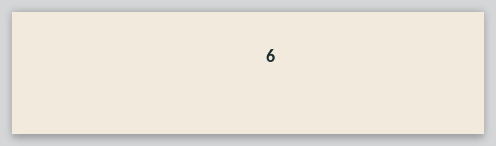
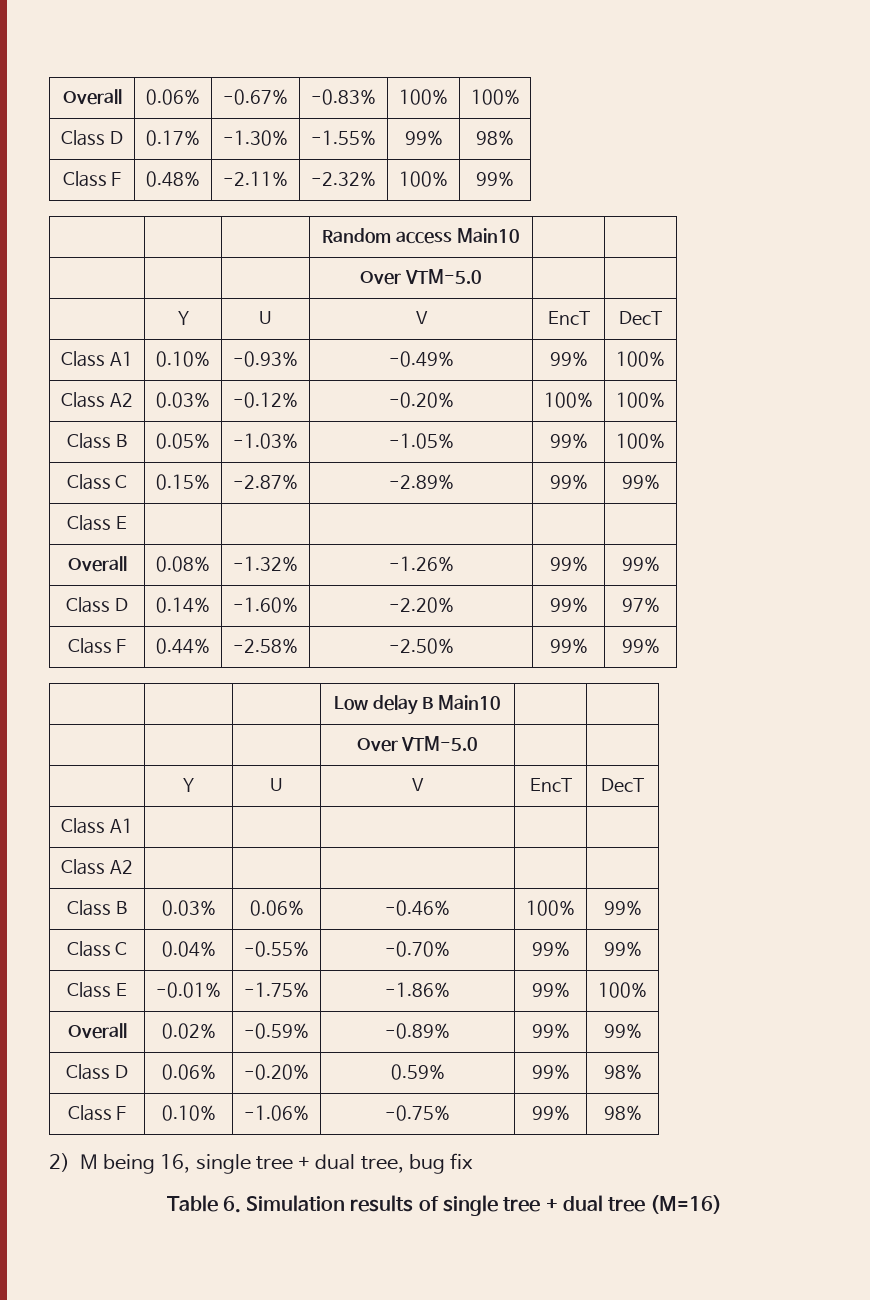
- 6
+ Overall | 0.06% | -0.67% | -0.83% | 100% | 100%
+ Class D | 0.17% | -1.30% | -1.55% | 99% | 98%
+ Class F | 0.48% | -2.11% | -2.32% | 100% | 99%
+ | | | Random access Main10 | |
+ | | | Over VTM-5.0 | |
+ | Y | U | V | EncT | DecT
+ Class A1 | 0.10% | -0.93% | -0.49% | 99% | 100%
+ Class A2 | 0.03% | -0.12% | -0.20% | 100% | 100%
+ Class B | 0.05% | -1.03% | -1.05% | 99% | 100%
+ Class C | 0.15% | -2.87% | -2.89% | 99% | 99%
+ Class E | | | | |
+ Overall | 0.08% | -1.32% | -1.26% | 99% | 99%
+ Class D | 0.14% | -1.60% | -2.20% | 99% | 97%
+ Class F | 0.44% | -2.58% | -2.50% | 99% | 99%
+ | | | Low delay B Main10 | |
+ | | | Over VTM-5.0 | |
+ | Y | U | V | EncT | DecT
+ Class A1 | | | | |
+ Class A2 | | | | |
+ Class B | 0.03% | 0.06% | -0.46% | 100% | 99%
+ Class C | 0.04% | -0.55% | -0.70% | 99% | 99%
+ Class E | -0.01% | -1.75% | -1.86% | 99% | 100%
+ Overall | 0.02% | -0.59% | -0.89% | 99% | 99%
+ Class D | 0.06% | -0.20% | 0.59% | 99% | 98%
+ Class F | 0.10% | -1.06% | -0.75% | 99% | 98%
+ 2) M being 16, single tree + dual tree, bug fix
+ Table 6. Simulation results of single tree + dual tree (M=16)

